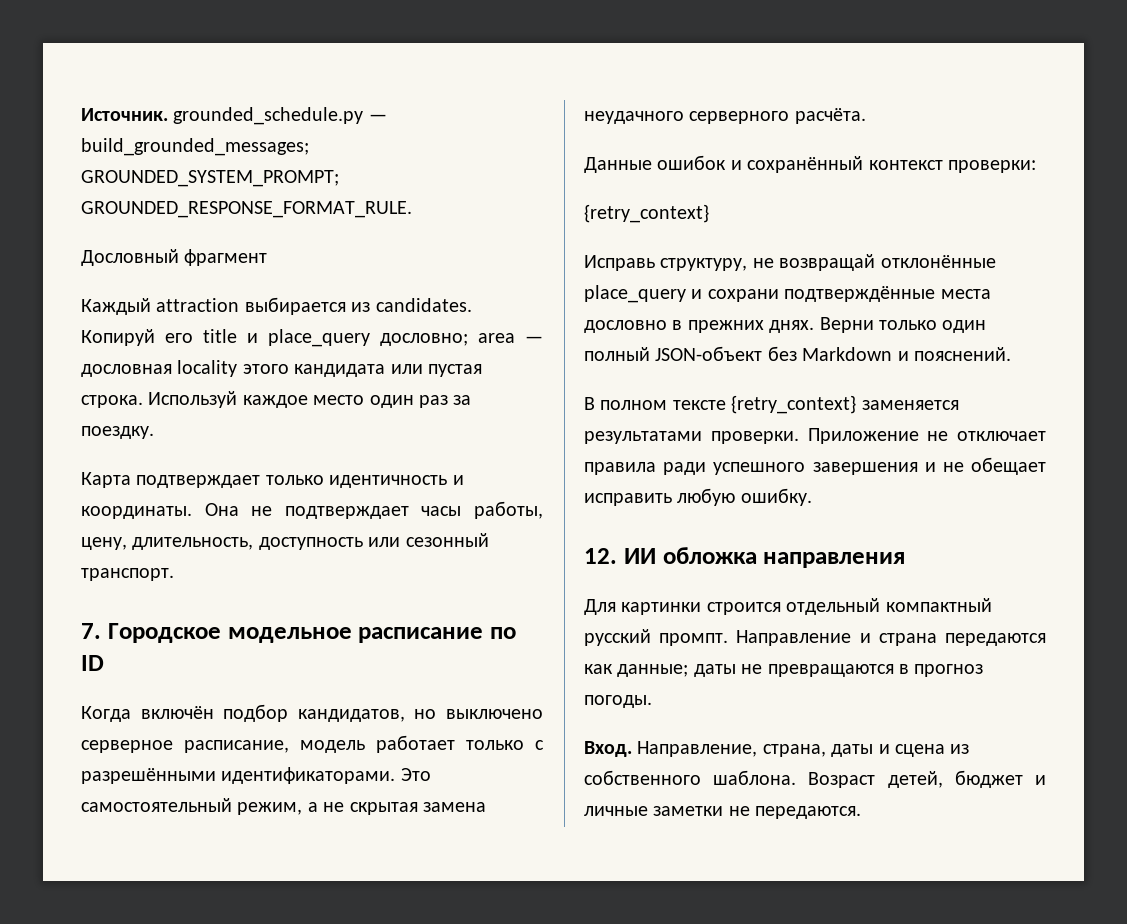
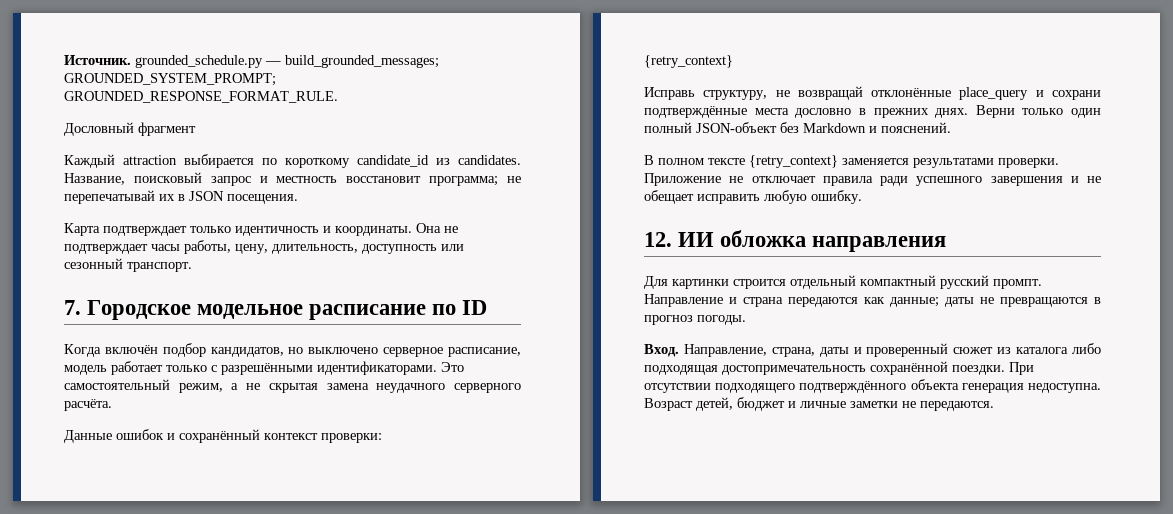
- Каждый attraction выбирается из candidates. Копируй его title и place_query дословно; area — дословная locality этого кандидата или пустая строка. Используй каждое место один раз за поездку.
+ Каждый attraction выбирается по короткому candidate_id из candidates. Название, поисковый запрос и местность восстановит программа; не перепечатывай их в JSON посещения.
- Направление, страна, даты и сцена из собственного шаблона.
+ Направление, страна, даты и проверенный сюжет из каталога либо подходящая достопримечательность сохранённой поездки. При отсутствии подходящего подтверждённого объекта генерация недоступна.

